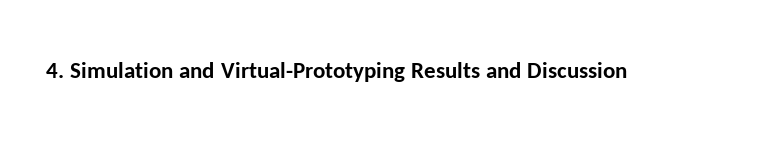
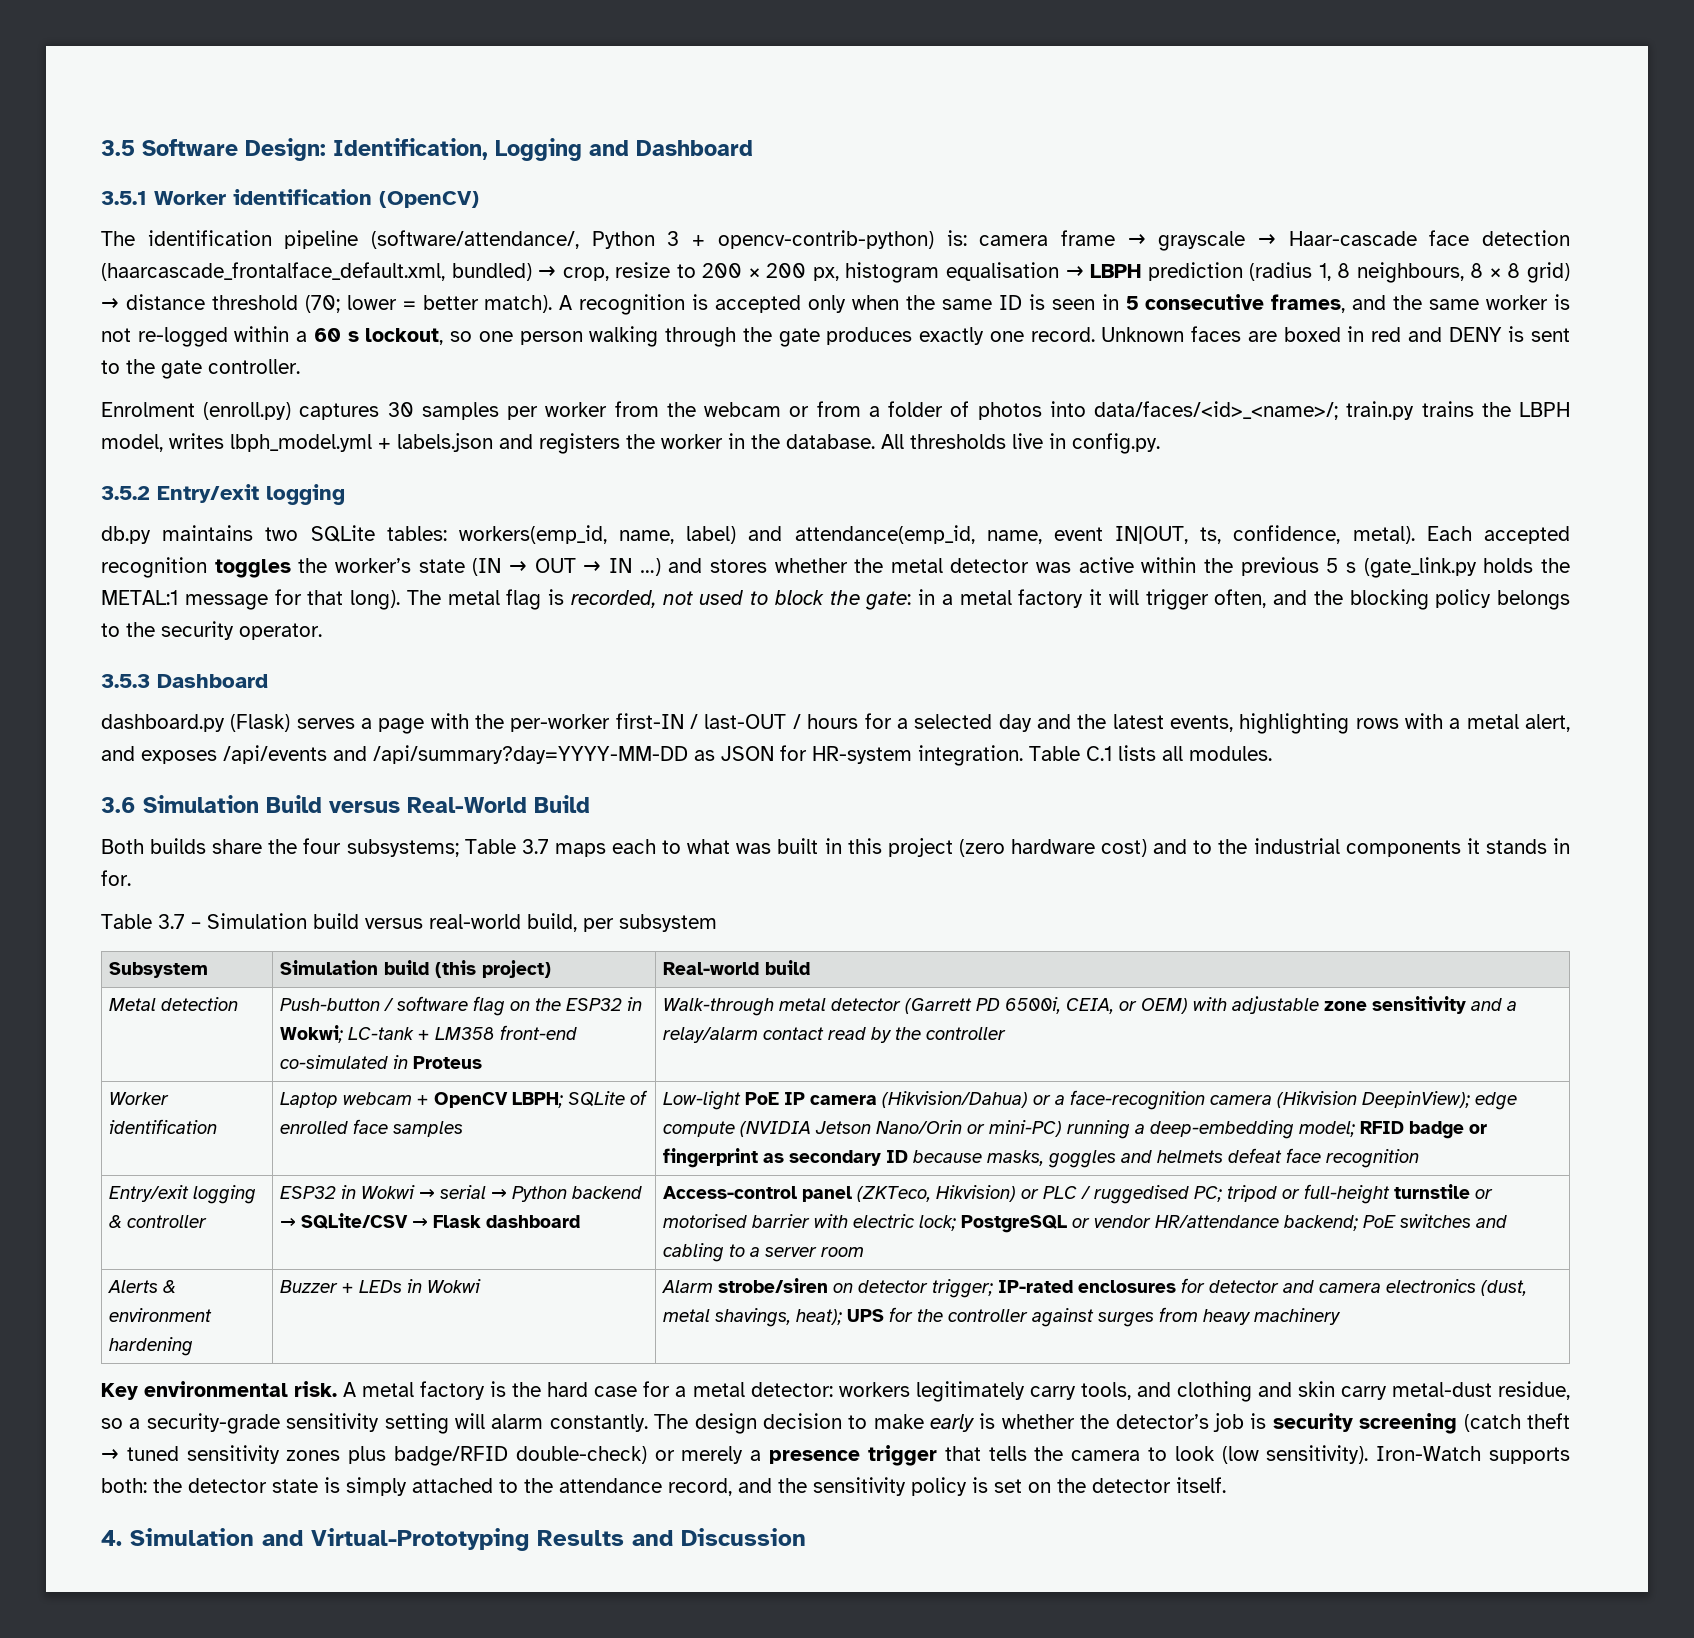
+ 3.5 Software Design: Identification, Logging and Dashboard
+ 3.5.1 Worker identification (OpenCV)
+ The identification pipeline (software/attendance/, Python 3 + opencv-contrib-python) is: camera frame → grayscale → Haar-cascade face detection (haarcascade_frontalface_default.xml, bundled) → crop, resize to 200 × 200 px, histogram equalisation → LBPH prediction (radius 1, 8 neighbours, 8 × 8 grid) → distance threshold (70; lower = better match). A recognition is accepted only when the same ID is seen in 5 consecutive frames, and the same worker is not re-logged within a 60 s lockout, so one person walking through the gate produces exactly one record. Unknown faces are boxed in red and DENY is sent to the gate controller.
+ Enrolment (enroll.py) captures 30 samples per worker from the webcam or from a folder of photos into data/faces/<id>_<name>/; train.py trains the LBPH model, writes lbph_model.yml + labels.json and registers the worker in the database. All thresholds live in config.py.
+ 3.5.2 Entry/exit logging
+ db.py maintains two SQLite tables: workers(emp_id, name, label) and attendance(emp_id, name, event IN|OUT, ts, confidence, metal). Each accepted recognition toggles the worker’s state (IN → OUT → IN …) and stores whether the metal detector was active within the previous 5 s (gate_link.py holds the METAL:1 message for that long). The metal flag is recorded, not used to block the gate: in a metal factory it will trigger often, and the blocking policy belongs to the security operator.
+ 3.5.3 Dashboard
+ dashboard.py (Flask) serves a page with the per-worker first-IN / last-OUT / hours for a selected day and the latest events, highlighting rows with a metal alert, and exposes /api/events and /api/summary?day=YYYY-MM-DD as JSON for HR-system integration. Table C.1 lists all modules.
+ 3.6 Simulation Build versus Real-World Build
+ Both builds share the four subsystems; Table 3.7 maps each to what was built in this project (zero hardware cost) and to the industrial components it stands in for.
+ Table 3.7 – Simulation build versus real-world build, per subsystem
+ Subsystem | Simulation build (this project) | Real-world build
+ Metal detection | Push-button / software flag on the ESP32 in Wokwi; LC-tank + LM358 front-end co-simulated in Proteus | Walk-through metal detector (Garrett PD 6500i, CEIA, or OEM) with adjustable zone sensitivity and a relay/alarm contact read by the controller
+ Worker identification | Laptop webcam + OpenCV LBPH; SQLite of enrolled face samples | Low-light PoE IP camera (Hikvision/Dahua) or a face-recognition camera (Hikvision DeepinView); edge compute (NVIDIA Jetson Nano/Orin or mini-PC) running a deep-embedding model; RFID badge or fingerprint as secondary ID because masks, goggles and helmets defeat face recognition
+ Entry/exit logging & controller | ESP32 in Wokwi → serial → Python backend → SQLite/CSV → Flask dashboard | Access-control panel (ZKTeco, Hikvision) or PLC / ruggedised PC; tripod or full-height turnstile or motorised barrier with electric lock; PostgreSQL or vendor HR/attendance backend; PoE switches and cabling to a server room
+ Alerts & environment hardening | Buzzer + LEDs in Wokwi | Alarm strobe/siren on detector trigger; IP-rated enclosures for detector and camera electronics (dust, metal shavings, heat); UPS for the controller against surges from heavy machinery
+ Key environmental risk. A metal factory is the hard case for a metal detector: workers legitimately carry tools, and clothing and skin carry metal-dust residue, so a security-grade sensitivity setting will alarm constantly. The design decision to make early is whether the detector’s job is security screening (catch theft → tuned sensitivity zones plus badge/RFID double-check) or merely a presence trigger that tells the camera to look (low sensitivity). Iron-Watch supports both: the detector state is simply attached to the attendance record, and the sensitivity policy is set on the detector itself.

